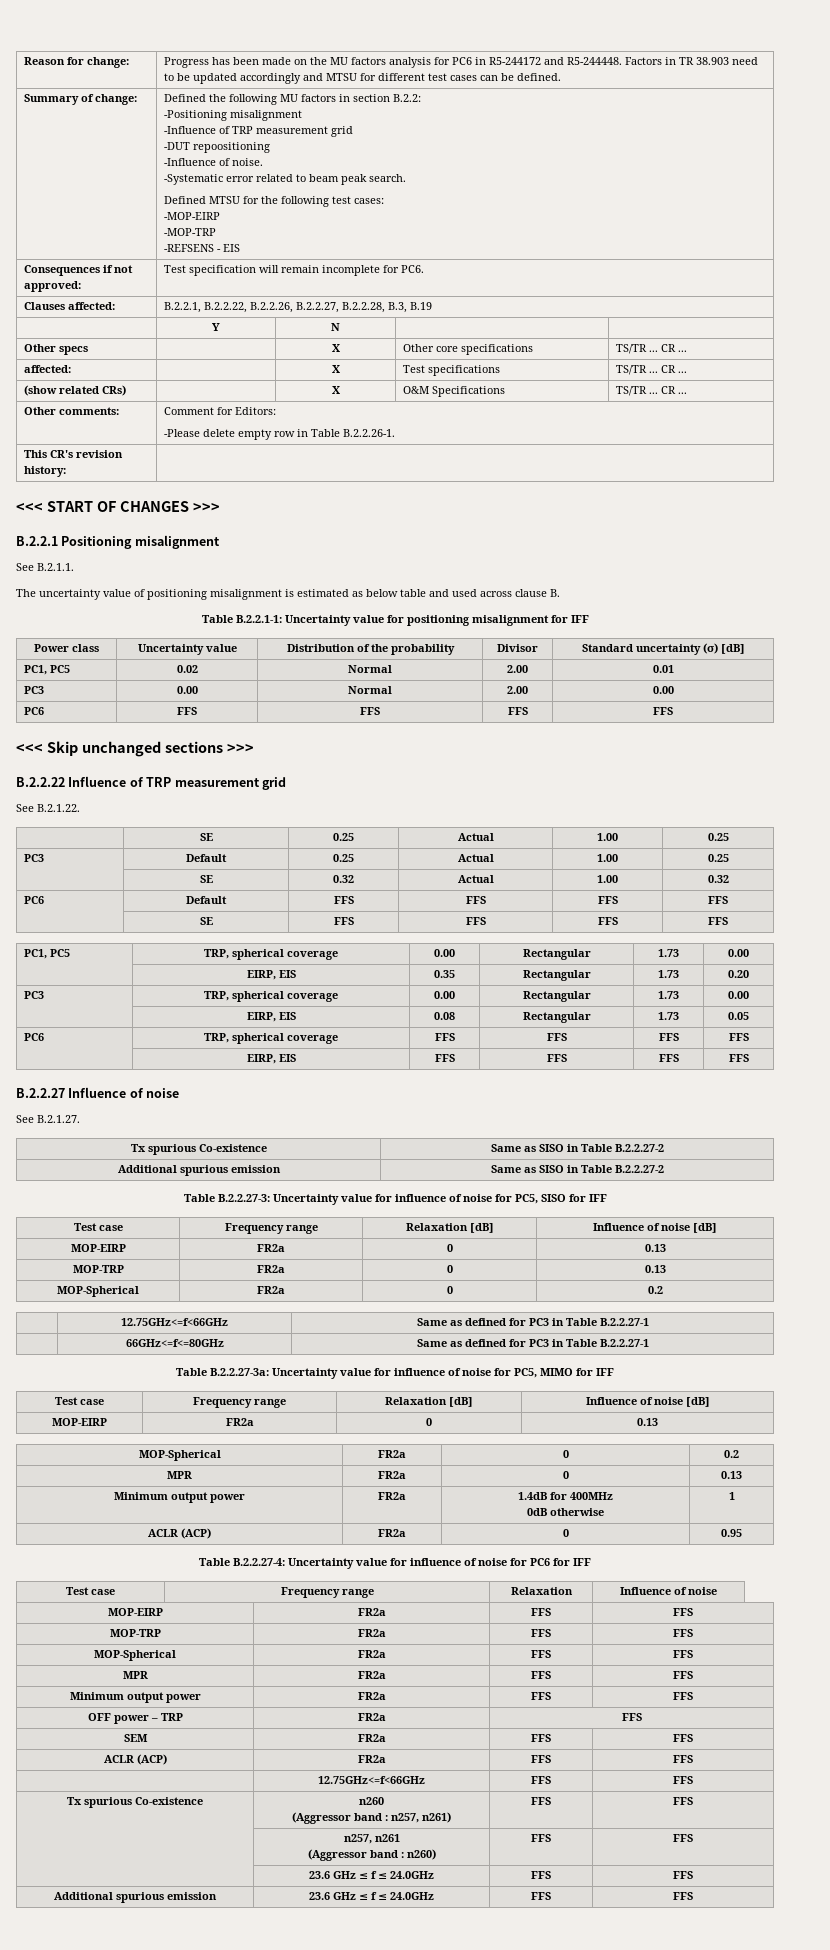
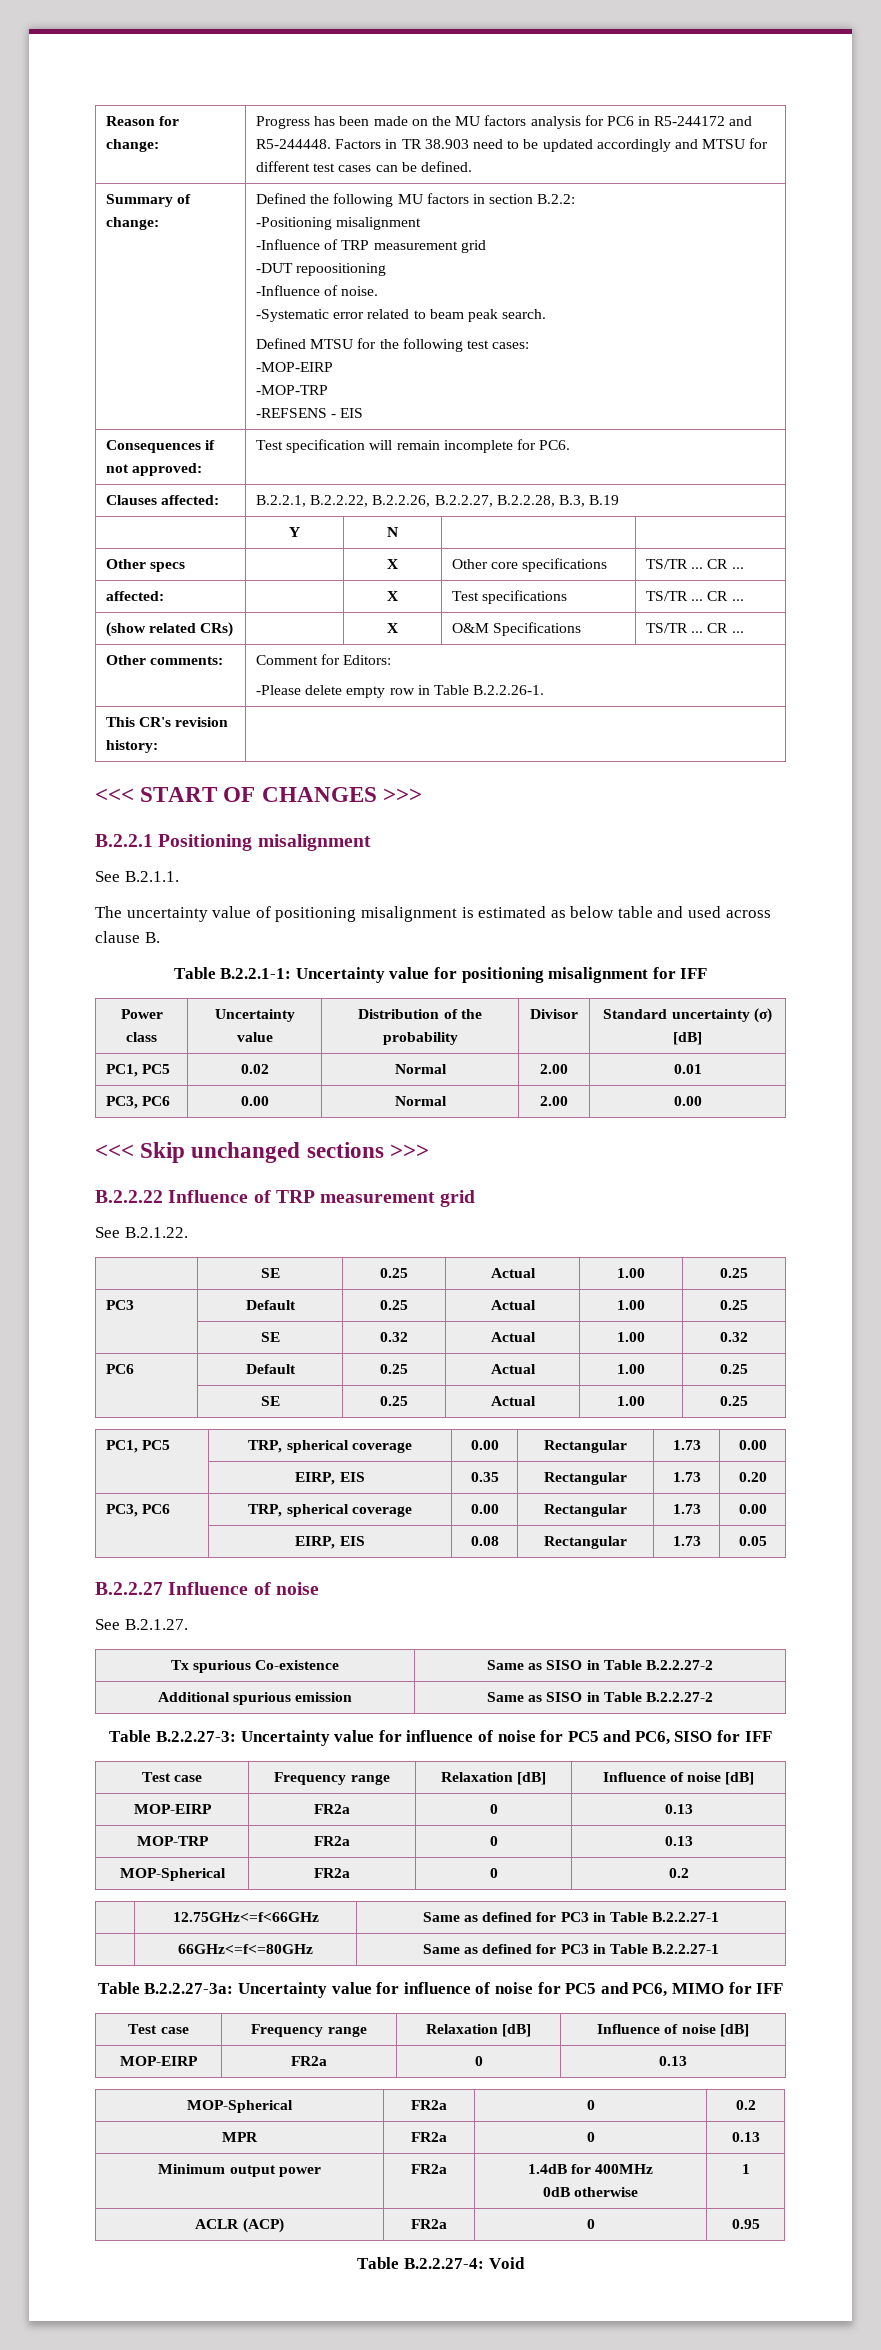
- PC3 | 0.00 | Normal | 2.00 | 0.00
+ PC3, PC6 | 0.00 | Normal | 2.00 | 0.00
- PC6 | FFS | FFS | FFS | FFS
- PC6 | Default | FFS | FFS | FFS | FFS
- | SE | FFS | FFS | FFS | FFS
+ PC6 | Default | 0.25 | Actual | 1.00 | 0.25
+ | SE | 0.25 | Actual | 1.00 | 0.25
- PC3 | TRP, spherical coverage | 0.00 | Rectangular | 1.73 | 0.00
+ PC3, PC6 | TRP, spherical coverage | 0.00 | Rectangular | 1.73 | 0.00
- PC6 | TRP, spherical coverage | FFS | FFS | FFS | FFS
- | EIRP, EIS | FFS | FFS | FFS | FFS
- Table B.2.2.27-3: Uncertainty value for influence of noise for PC5, SISO for IFF
+ Table B.2.2.27-3: Uncertainty value for influence of noise for PC5 and PC6, SISO for IFF
- Table B.2.2.27-3a: Uncertainty value for influence of noise for PC5, MIMO for IFF
+ Table B.2.2.27-3a: Uncertainty value for influence of noise for PC5 and PC6, MIMO for IFF
- Table B.2.2.27-4: Uncertainty value for influence of noise for PC6 for IFF
- Test case | Frequency range | Relaxation | Influence of noise
- MOP-EIRP | FR2a | FFS | FFS
- MOP-TRP | FR2a | FFS | FFS
- MOP-Spherical | FR2a | FFS | FFS
- MPR | FR2a | FFS | FFS
- Minimum output power | FR2a | FFS | FFS
- OFF power – TRP | FR2a | FFS
- SEM | FR2a | FFS | FFS
- ACLR (ACP) | FR2a | FFS | FFS
- | 12.75GHz<=f<66GHz | FFS | FFS
- Tx spurious Co-existence | n260
- (Aggressor band : n257, n261) | FFS | FFS
- | n257, n261
- (Aggressor band : n260) | FFS | FFS
- | 23.6 GHz ≤ f ≤ 24.0GHz | FFS | FFS
- Additional spurious emission | 23.6 GHz ≤ f ≤ 24.0GHz | FFS | FFS
+ Table B.2.2.27-4: Void

